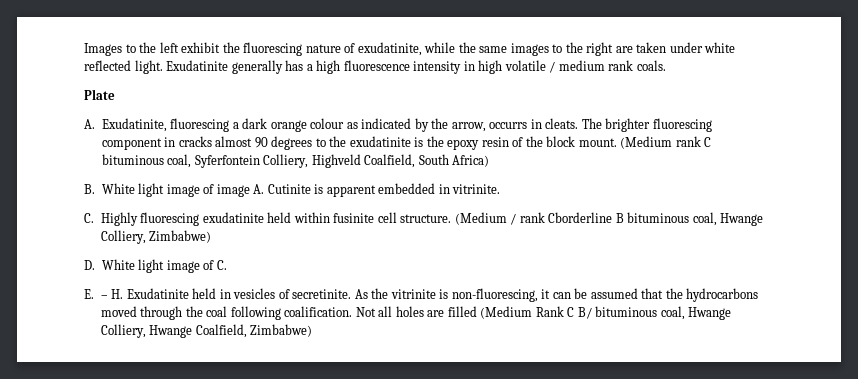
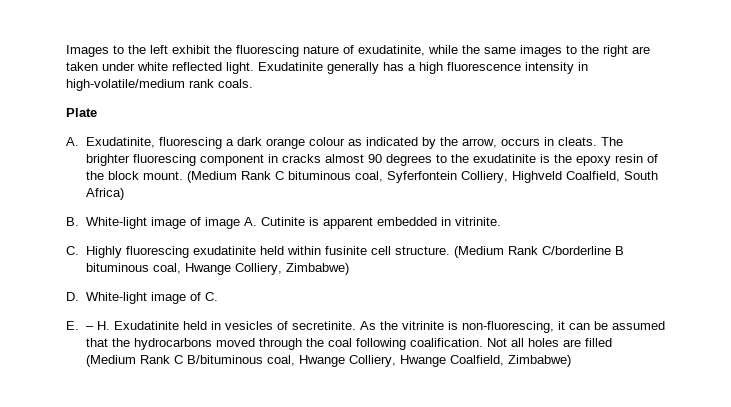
- Exudatinite generally has a high fluorescence intensity in high volatile / medium rank coals.
+ Exudatinite generally has a high fluorescence intensity in high-volatile/medium rank coals.
- A. Exudatinite, fluorescing a dark orange colour as indicated by the arrow, occurrs in cleats.
+ A. Exudatinite, fluorescing a dark orange colour as indicated by the arrow, occurs in cleats.
- (Medium rank C bituminous coal, Syferfontein Colliery, Highveld Coalfield, South Africa)
+ (Medium Rank C bituminous coal, Syferfontein Colliery, Highveld Coalfield, South Africa)
- B. White light image of image A. Cutinite is apparent embedded in vitrinite.
+ B. White-light image of image A. Cutinite is apparent embedded in vitrinite.
- (Medium / rank Cborderline B bituminous coal, Hwange Colliery, Zimbabwe)
+ (Medium Rank C/borderline B bituminous coal, Hwange Colliery, Zimbabwe)
- D. White light image of C.
+ D. White-light image of C.
- Not all holes are filled (Medium Rank C B/ bituminous coal, Hwange Colliery, Hwange Coalfield, Zimbabwe)
+ Not all holes are filled (Medium Rank C B/bituminous coal, Hwange Colliery, Hwange Coalfield, Zimbabwe)

